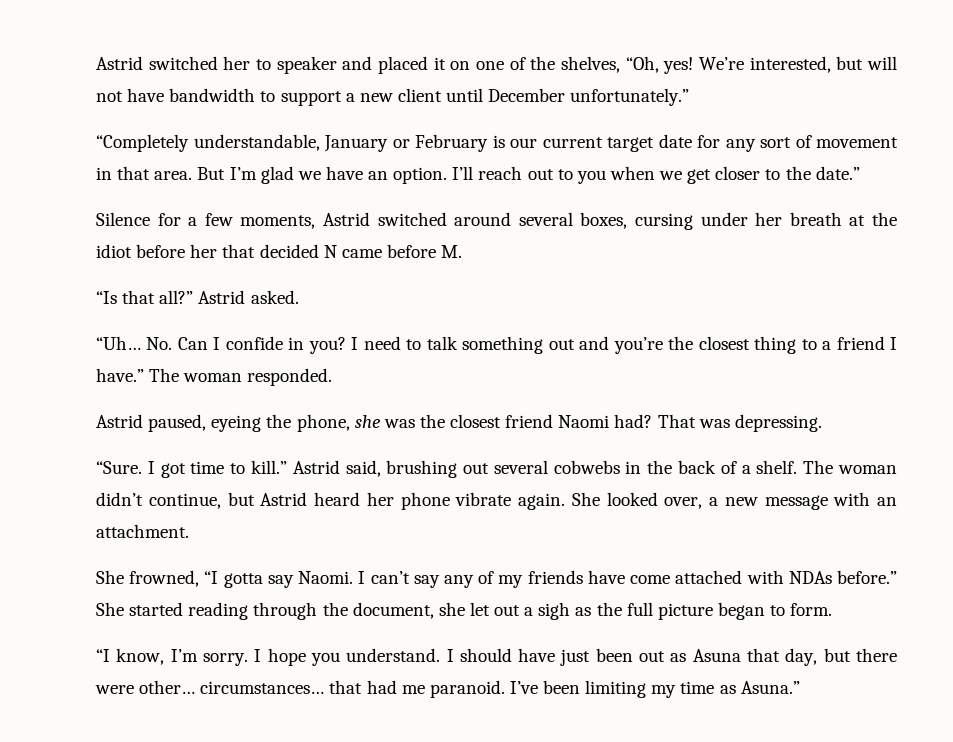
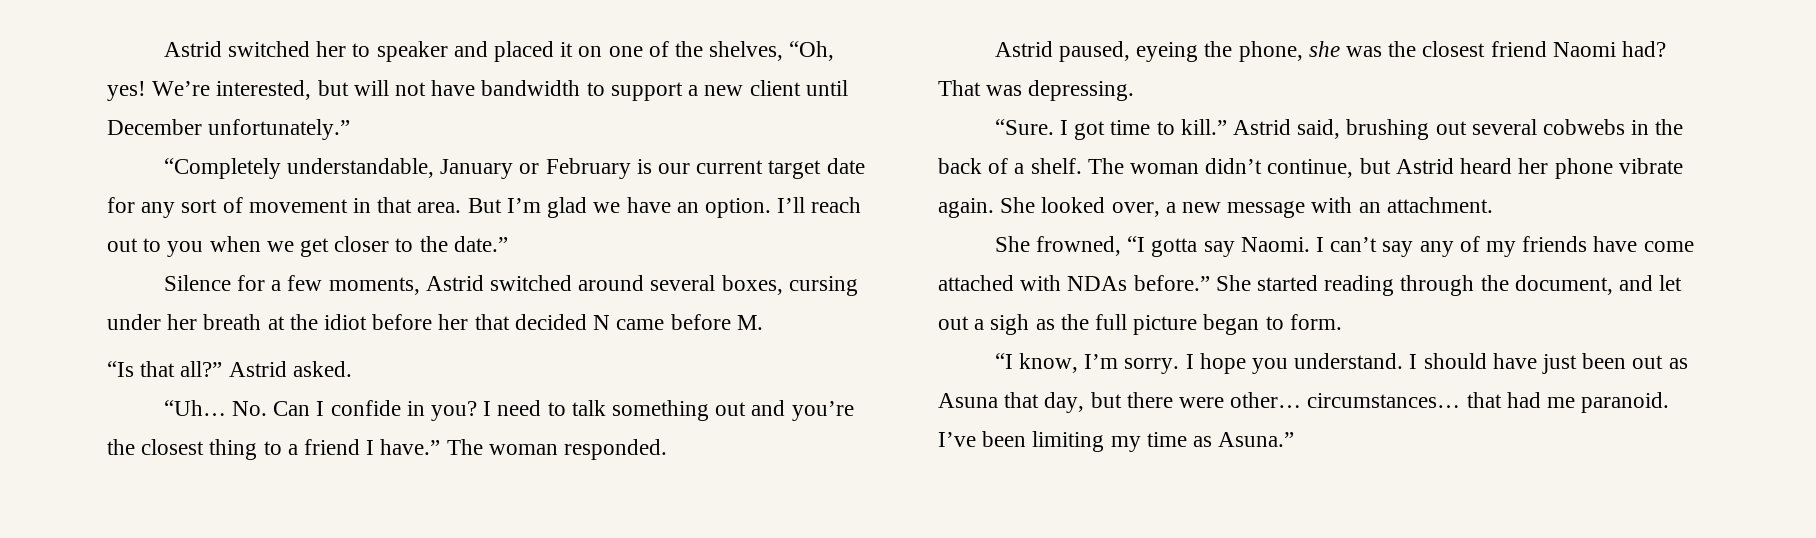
- She started reading through the document, she let out a sigh as the full picture began to form.
+ She started reading through the document, and let out a sigh as the full picture began to form.

